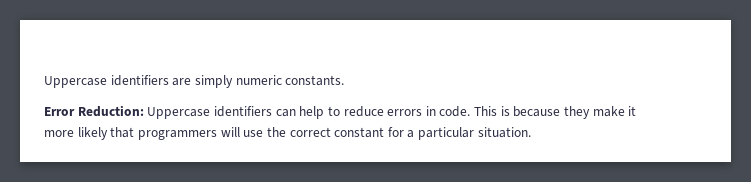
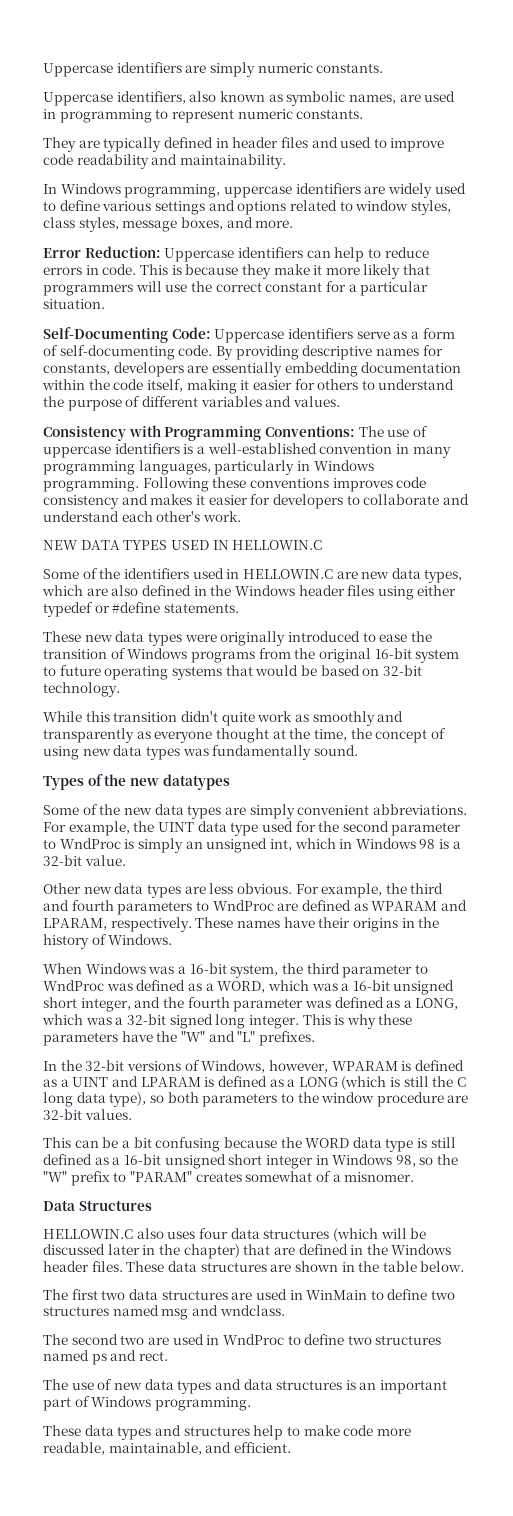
+ Uppercase identifiers, also known as symbolic names, are used in programming to represent numeric constants.
+ They are typically defined in header files and used to improve code readability and maintainability.
+ In Windows programming, uppercase identifiers are widely used to define various settings and options related to window styles, class styles, message boxes, and more.
+ Self-Documenting Code: Uppercase identifiers serve as a form of self-documenting code. By providing descriptive names for constants, developers are essentially embedding documentation within the code itself, making it easier for others to understand the purpose of different variables and values.
+ Consistency with Programming Conventions: The use of uppercase identifiers is a well-established convention in many programming languages, particularly in Windows programming. Following these conventions improves code consistency and makes it easier for developers to collaborate and understand each other's work.
+ NEW DATA TYPES USED IN HELLOWIN.C
+ Some of the identifiers used in HELLOWIN.C are new data types, which are also defined in the Windows header files using either typedef or #define statements.
+ These new data types were originally introduced to ease the transition of Windows programs from the original 16-bit system to future operating systems that would be based on 32-bit technology.
+ While this transition didn't quite work as smoothly and transparently as everyone thought at the time, the concept of using new data types was fundamentally sound.
+ Types of the new datatypes
+ Some of the new data types are simply convenient abbreviations. For example, the UINT data type used for the second parameter to WndProc is simply an unsigned int, which in Windows 98 is a 32-bit value.
+ Other new data types are less obvious. For example, the third and fourth parameters to WndProc are defined as WPARAM and LPARAM, respectively. These names have their origins in the history of Windows.
+ When Windows was a 16-bit system, the third parameter to WndProc was defined as a WORD, which was a 16-bit unsigned short integer, and the fourth parameter was defined as a LONG, which was a 32-bit signed long integer. This is why these parameters have the "W" and "L" prefixes.
+ In the 32-bit versions of Windows, however, WPARAM is defined as a UINT and LPARAM is defined as a LONG (which is still the C long data type), so both parameters to the window procedure are 32-bit values.
+ This can be a bit confusing because the WORD data type is still defined as a 16-bit unsigned short integer in Windows 98, so the "W" prefix to "PARAM" creates somewhat of a misnomer.
+ Data Structures
+ HELLOWIN.C also uses four data structures (which will be discussed later in the chapter) that are defined in the Windows header files. These data structures are shown in the table below.
+ The first two data structures are used in WinMain to define two structures named msg and wndclass.
+ The second two are used in WndProc to define two structures named ps and rect.
+ The use of new data types and data structures is an important part of Windows programming.
+ These data types and structures help to make code more readable, maintainable, and efficient.

